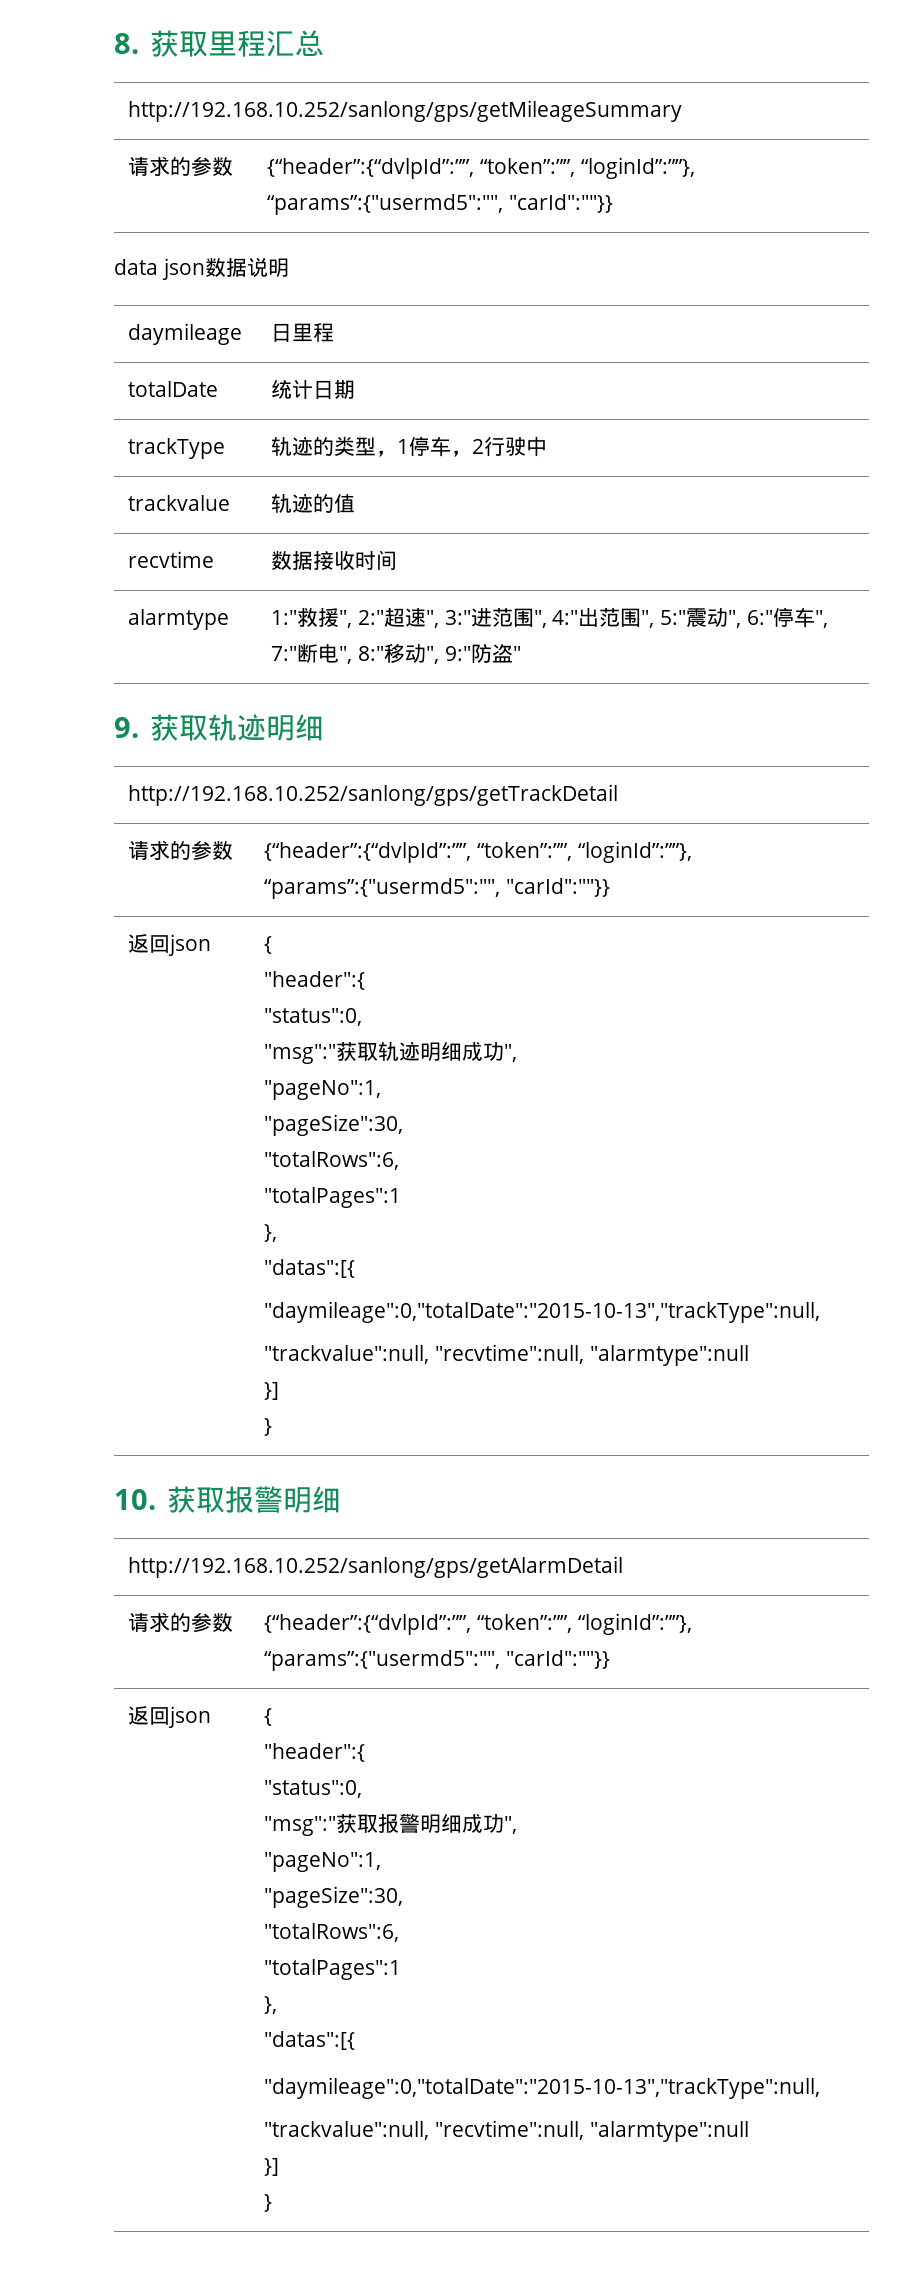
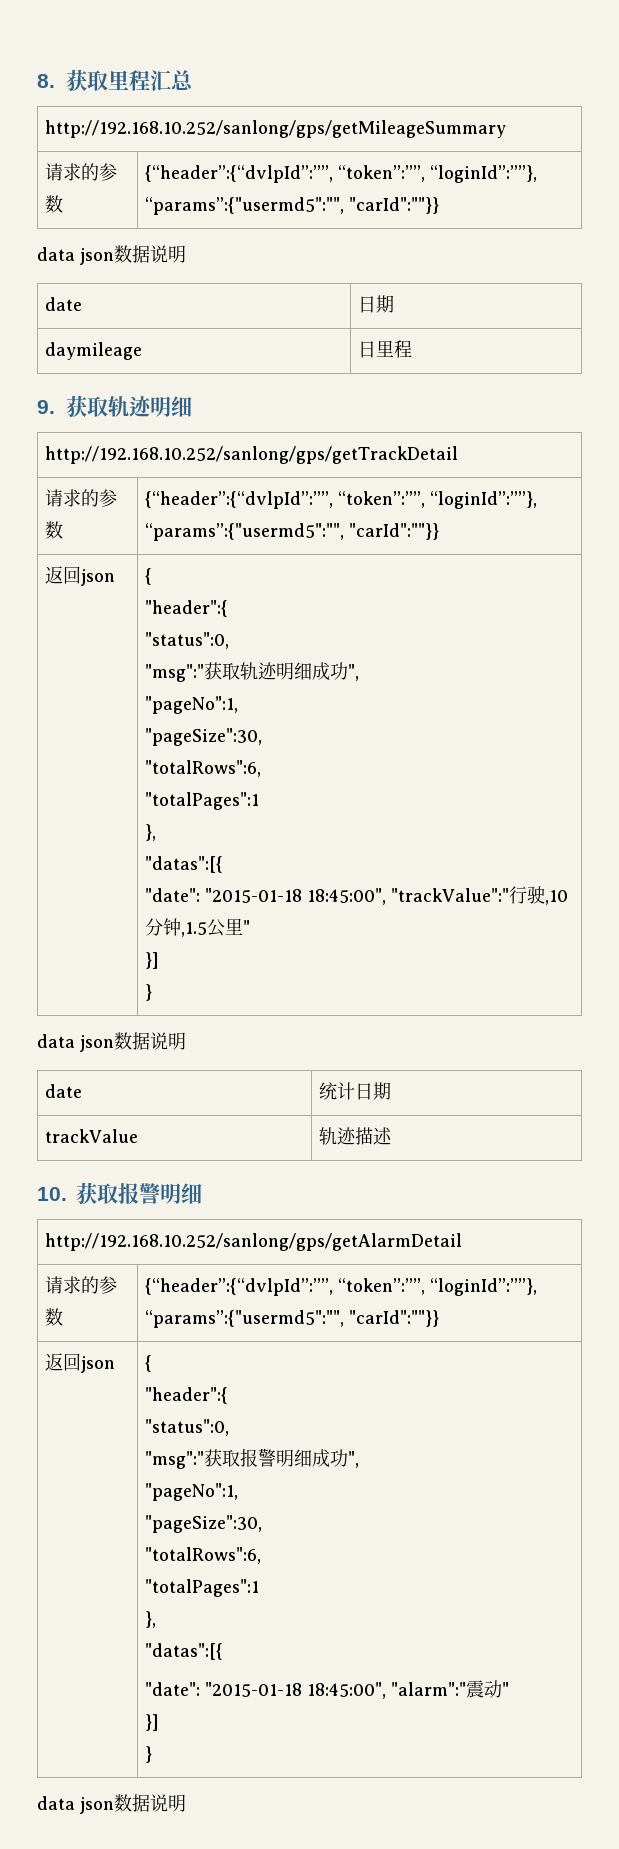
+ date | 日期
- totalDate | 统计日期
- trackType | 轨迹的类型，1停车，2行驶中
- trackvalue | 轨迹的值
- recvtime | 数据接收时间
- alarmtype | 1:"救援", 2:"超速", 3:"进范围", 4:"出范围", 5:"震动", 6:"停车", 7:"断电", 8:"移动", 9:"防盗"
  http://192.168.10.252/sanlong/gps/getTrackDetail
  请求的参数 | {“header”:{“dvlpId”:””, “token”:””, “loginId”:””}, “params”:{"usermd5":"", "carId":""}}
  返回json | {
  "header":{
  "status":0,
  "msg":"获取轨迹明细成功",
  "pageNo":1,
  "pageSize":30,
  "totalRows":6,
  "totalPages":1
  },
  "datas":[{
- "daymileage":0,"totalDate":"2015-10-13","trackType":null,
- "trackvalue":null, "recvtime":null, "alarmtype":null
+ "date": "2015-01-18 18:45:00", "trackValue":"行驶,10分钟,1.5公里"
  }]
  }
+ data json数据说明
+ date | 统计日期
+ trackValue | 轨迹描述
  http://192.168.10.252/sanlong/gps/getAlarmDetail
  请求的参数 | {“header”:{“dvlpId”:””, “token”:””, “loginId”:””}, “params”:{"usermd5":"", "carId":""}}
  返回json | {
  "header":{
  "status":0,
  "msg":"获取报警明细成功",
  "pageNo":1,
  "pageSize":30,
  "totalRows":6,
  "totalPages":1
  },
  "datas":[{
- "daymileage":0,"totalDate":"2015-10-13","trackType":null,
- "trackvalue":null, "recvtime":null, "alarmtype":null
+ "date": "2015-01-18 18:45:00", "alarm":"震动"
  }]
  }
+ data json数据说明

